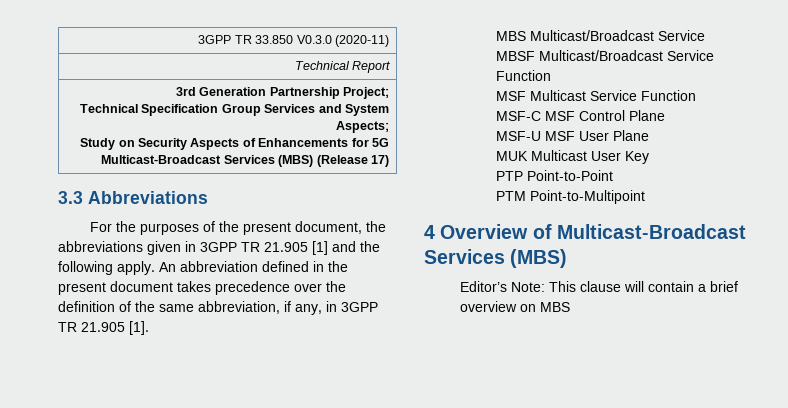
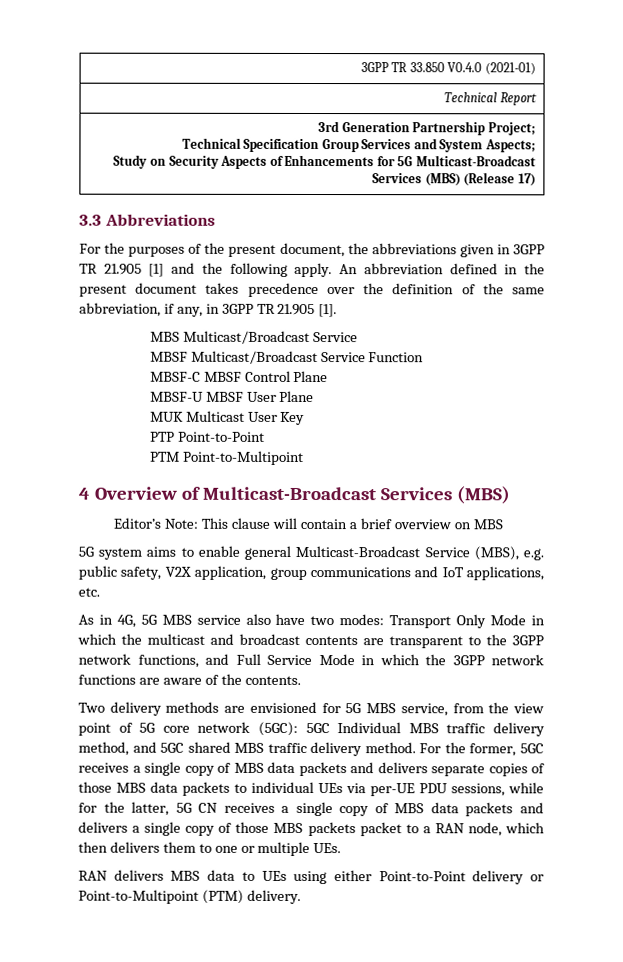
- 3GPP TR 33.850 V0.3.0 (2020-11)
+ 3GPP TR 33.850 V0.4.0 (2021-01)
- MSF Multicast Service Function
- MSF-C MSF Control Plane
+ MBSF-C MBSF Control Plane
- MSF-U MSF User Plane
+ MBSF-U MBSF User Plane
+ 5G system aims to enable general Multicast-Broadcast Service (MBS), e.g. public safety, V2X application, group communications and IoT applications, etc.
+ As in 4G, 5G MBS service also have two modes: Transport Only Mode in which the multicast and broadcast contents are transparent to the 3GPP network functions, and Full Service Mode in which the 3GPP network functions are aware of the contents.
+ Two delivery methods are envisioned for 5G MBS service, from the view point of 5G core network (5GC): 5GC Individual MBS traffic delivery method, and 5GC shared MBS traffic delivery method. For the former, 5GC receives a single copy of MBS data packets and delivers separate copies of those MBS data packets to individual UEs via per-UE PDU sessions, while for the latter, 5G CN receives a single copy of MBS data packets and delivers a single copy of those MBS packets packet to a RAN node, which then delivers them to one or multiple UEs.
+ RAN delivers MBS data to UEs using either Point-to-Point delivery or Point-to-Multipoint (PTM) delivery.

